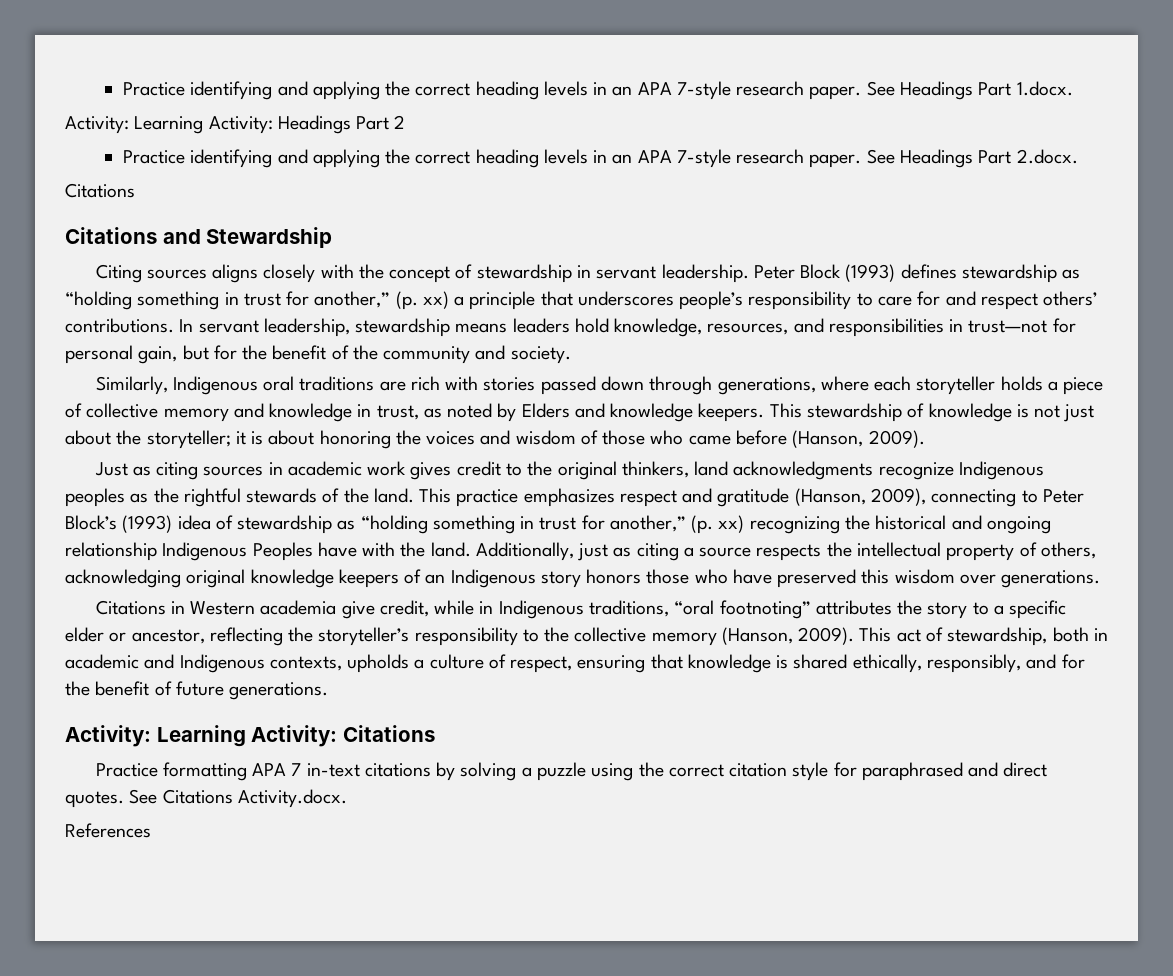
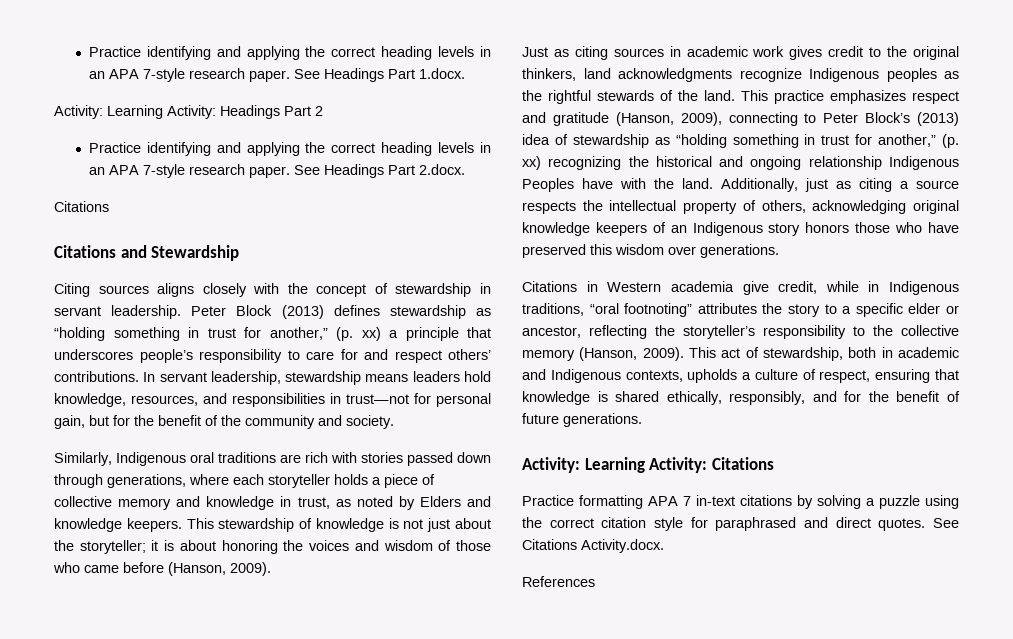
- Peter Block (1993) defines stewardship as “holding something in trust for another,” (p. xx) a principle that underscores people’s responsibility to care for and respect others’ contributions.
+ Peter Block (2013) defines stewardship as “holding something in trust for another,” (p. xx) a principle that underscores people’s responsibility to care for and respect others’ contributions.
- This practice emphasizes respect and gratitude (Hanson, 2009), connecting to Peter Block’s (1993) idea of stewardship as “holding something in trust for another,” (p. xx) recognizing the historical and ongoing relationship Indigenous Peoples have with the land.
+ This practice emphasizes respect and gratitude (Hanson, 2009), connecting to Peter Block’s (2013) idea of stewardship as “holding something in trust for another,” (p. xx) recognizing the historical and ongoing relationship Indigenous Peoples have with the land.

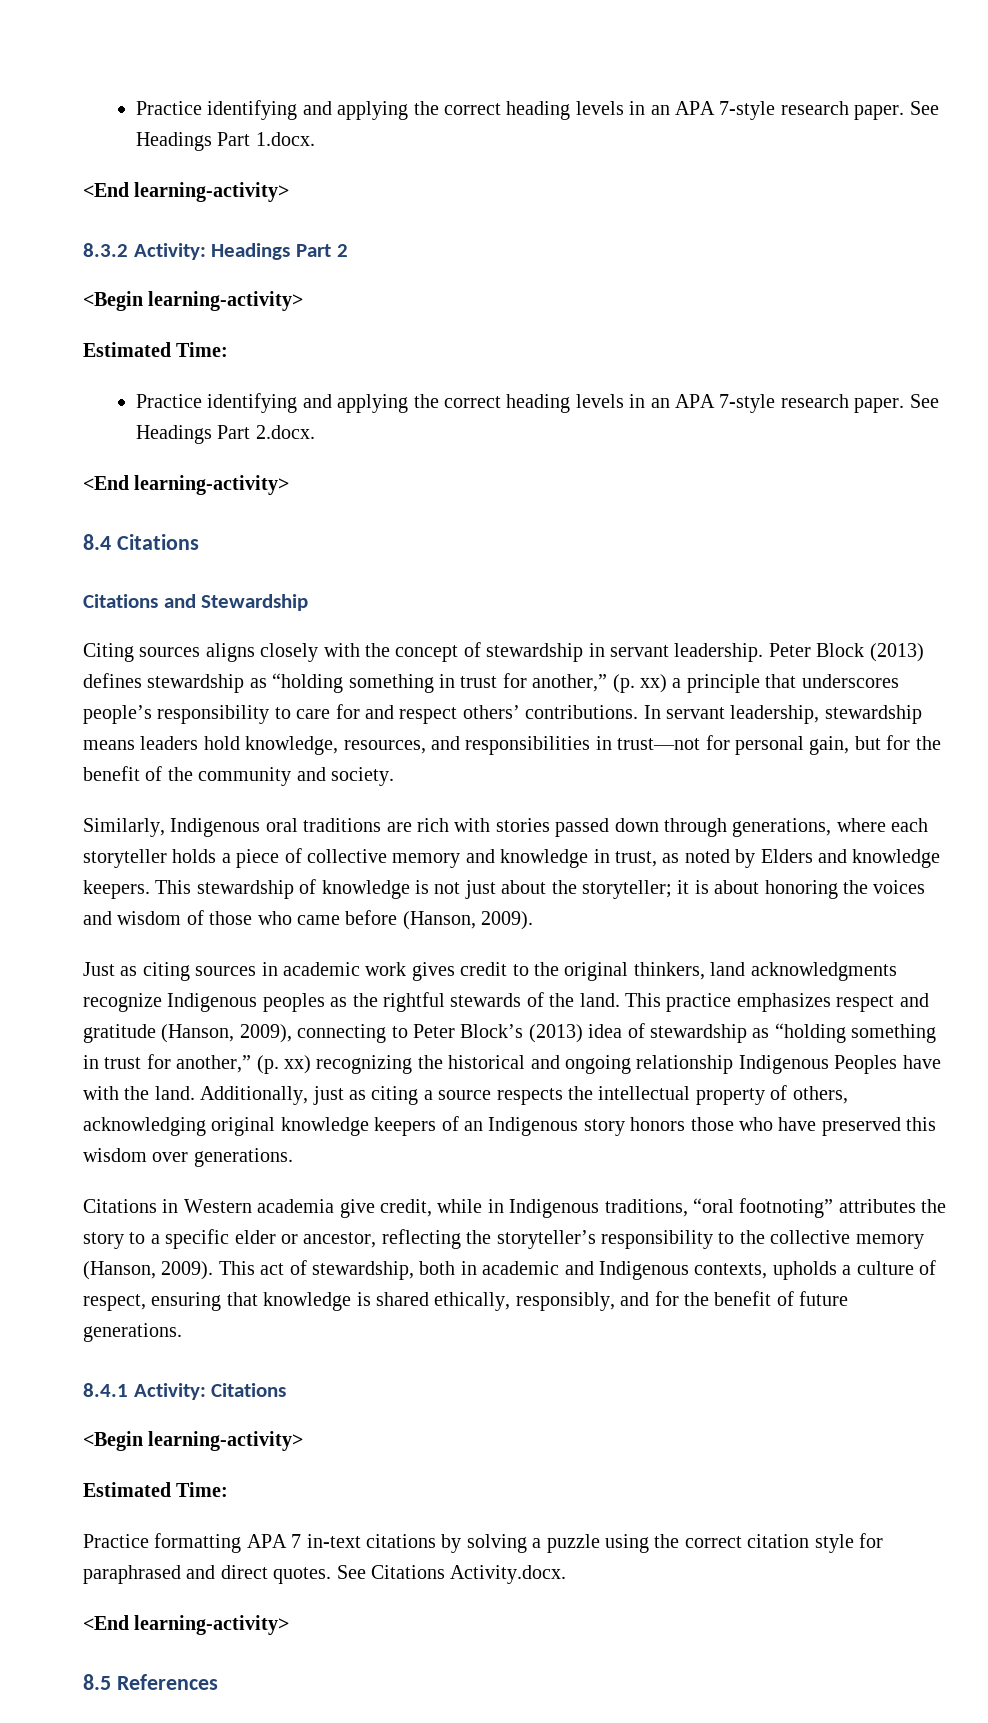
  See Headings Part 1.docx.
- Activity: Learning Activity: Headings Part 2
+ <End learning-activity>
+ 8.3.2 Activity: Headings Part 2
+ <Begin learning-activity>
+ Estimated Time:
  See Headings Part 2.docx.
- Citations
+ <End learning-activity>
+ 8.4 Citations
- Activity: Learning Activity: Citations
+ 8.4.1 Activity: Citations
+ <Begin learning-activity>
+ Estimated Time:
  See Citations Activity.docx.
- References
+ <End learning-activity>
+ 8.5 References

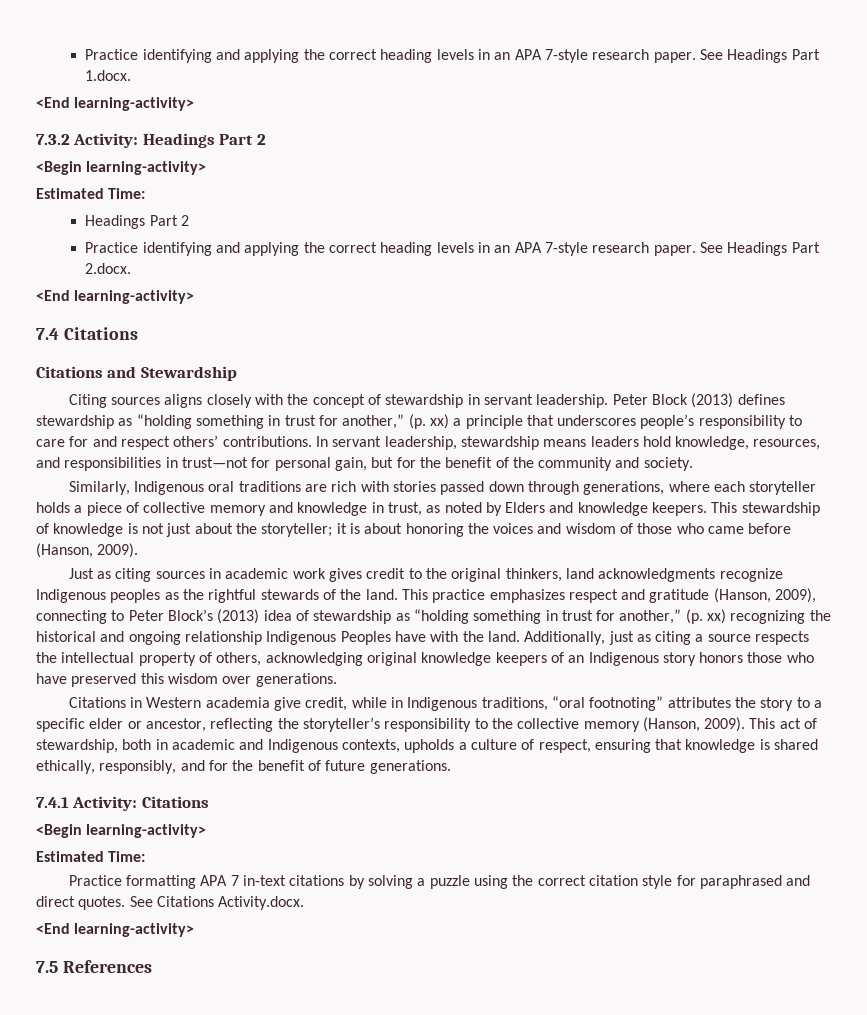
- 8.3.2 Activity: Headings Part 2
+ 7.3.2 Activity: Headings Part 2
  <Begin learning-activity>
  Estimated Time:
+ Headings Part 2
- 8.4 Citations
+ 7.4 Citations
- 8.4.1 Activity: Citations
+ 7.4.1 Activity: Citations
- 8.5 References
+ 7.5 References

